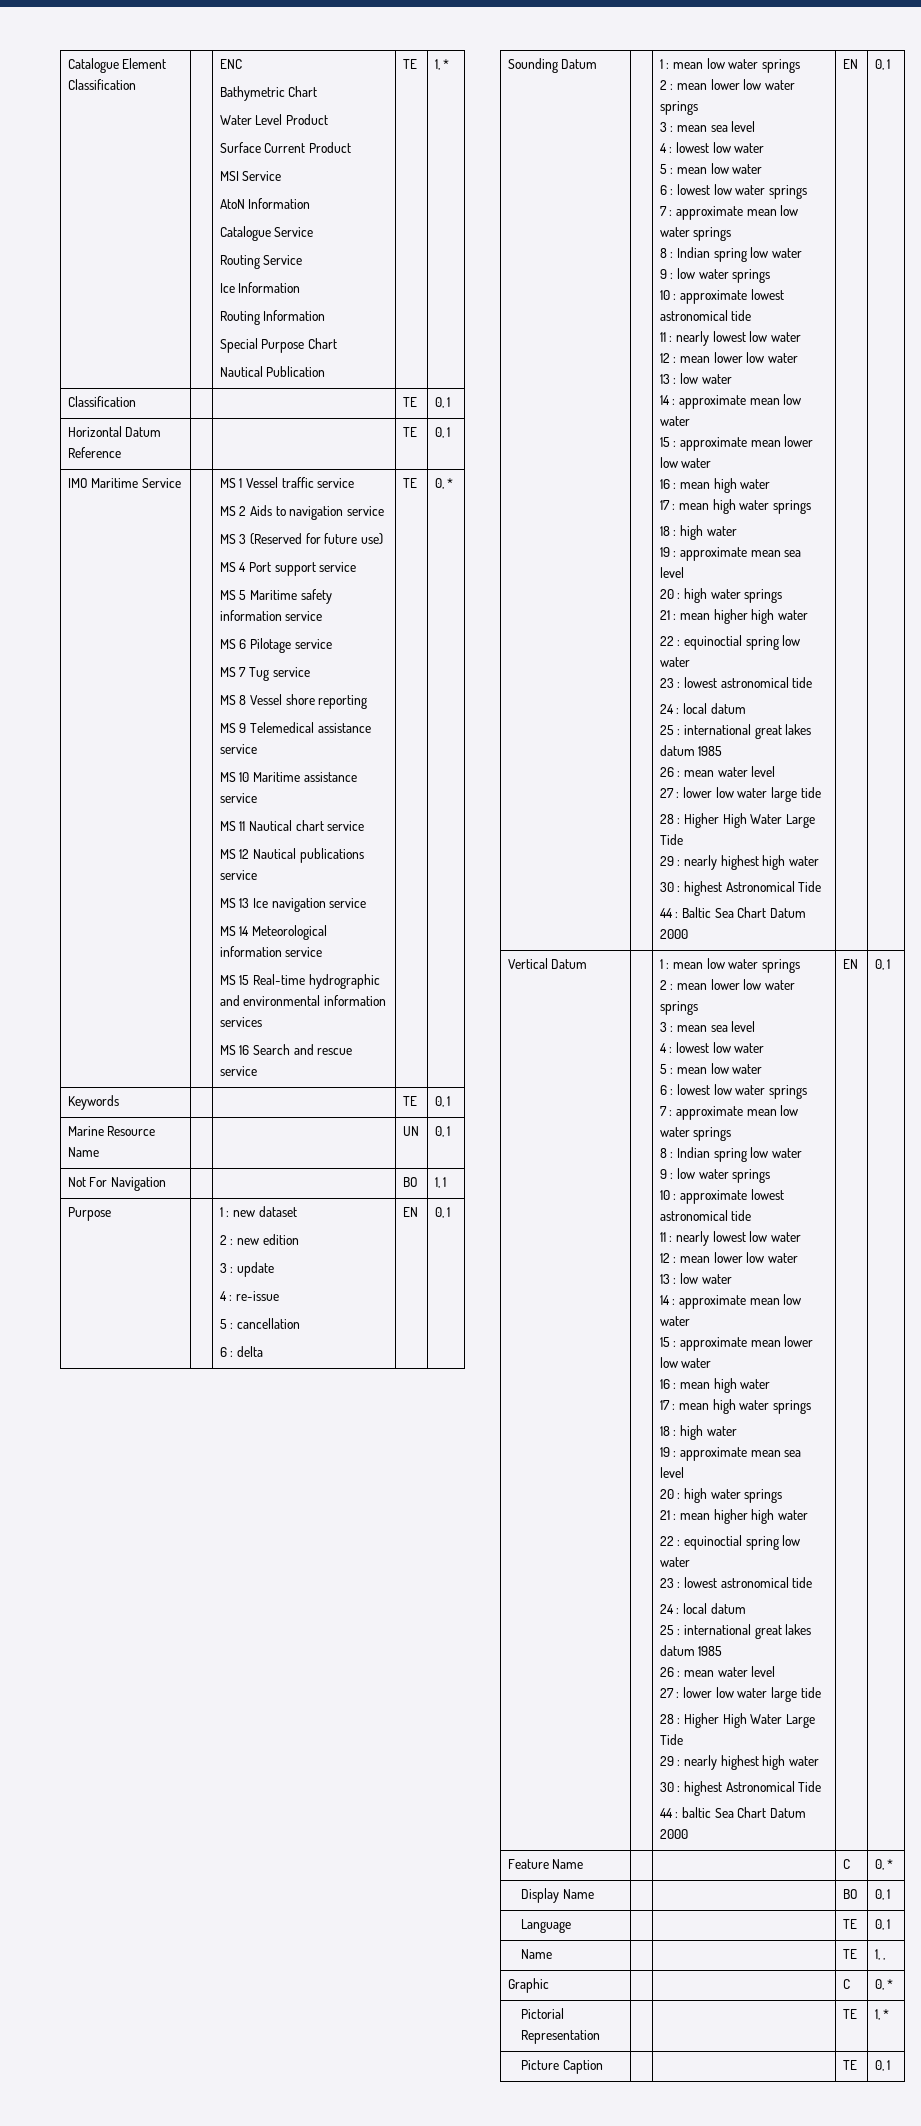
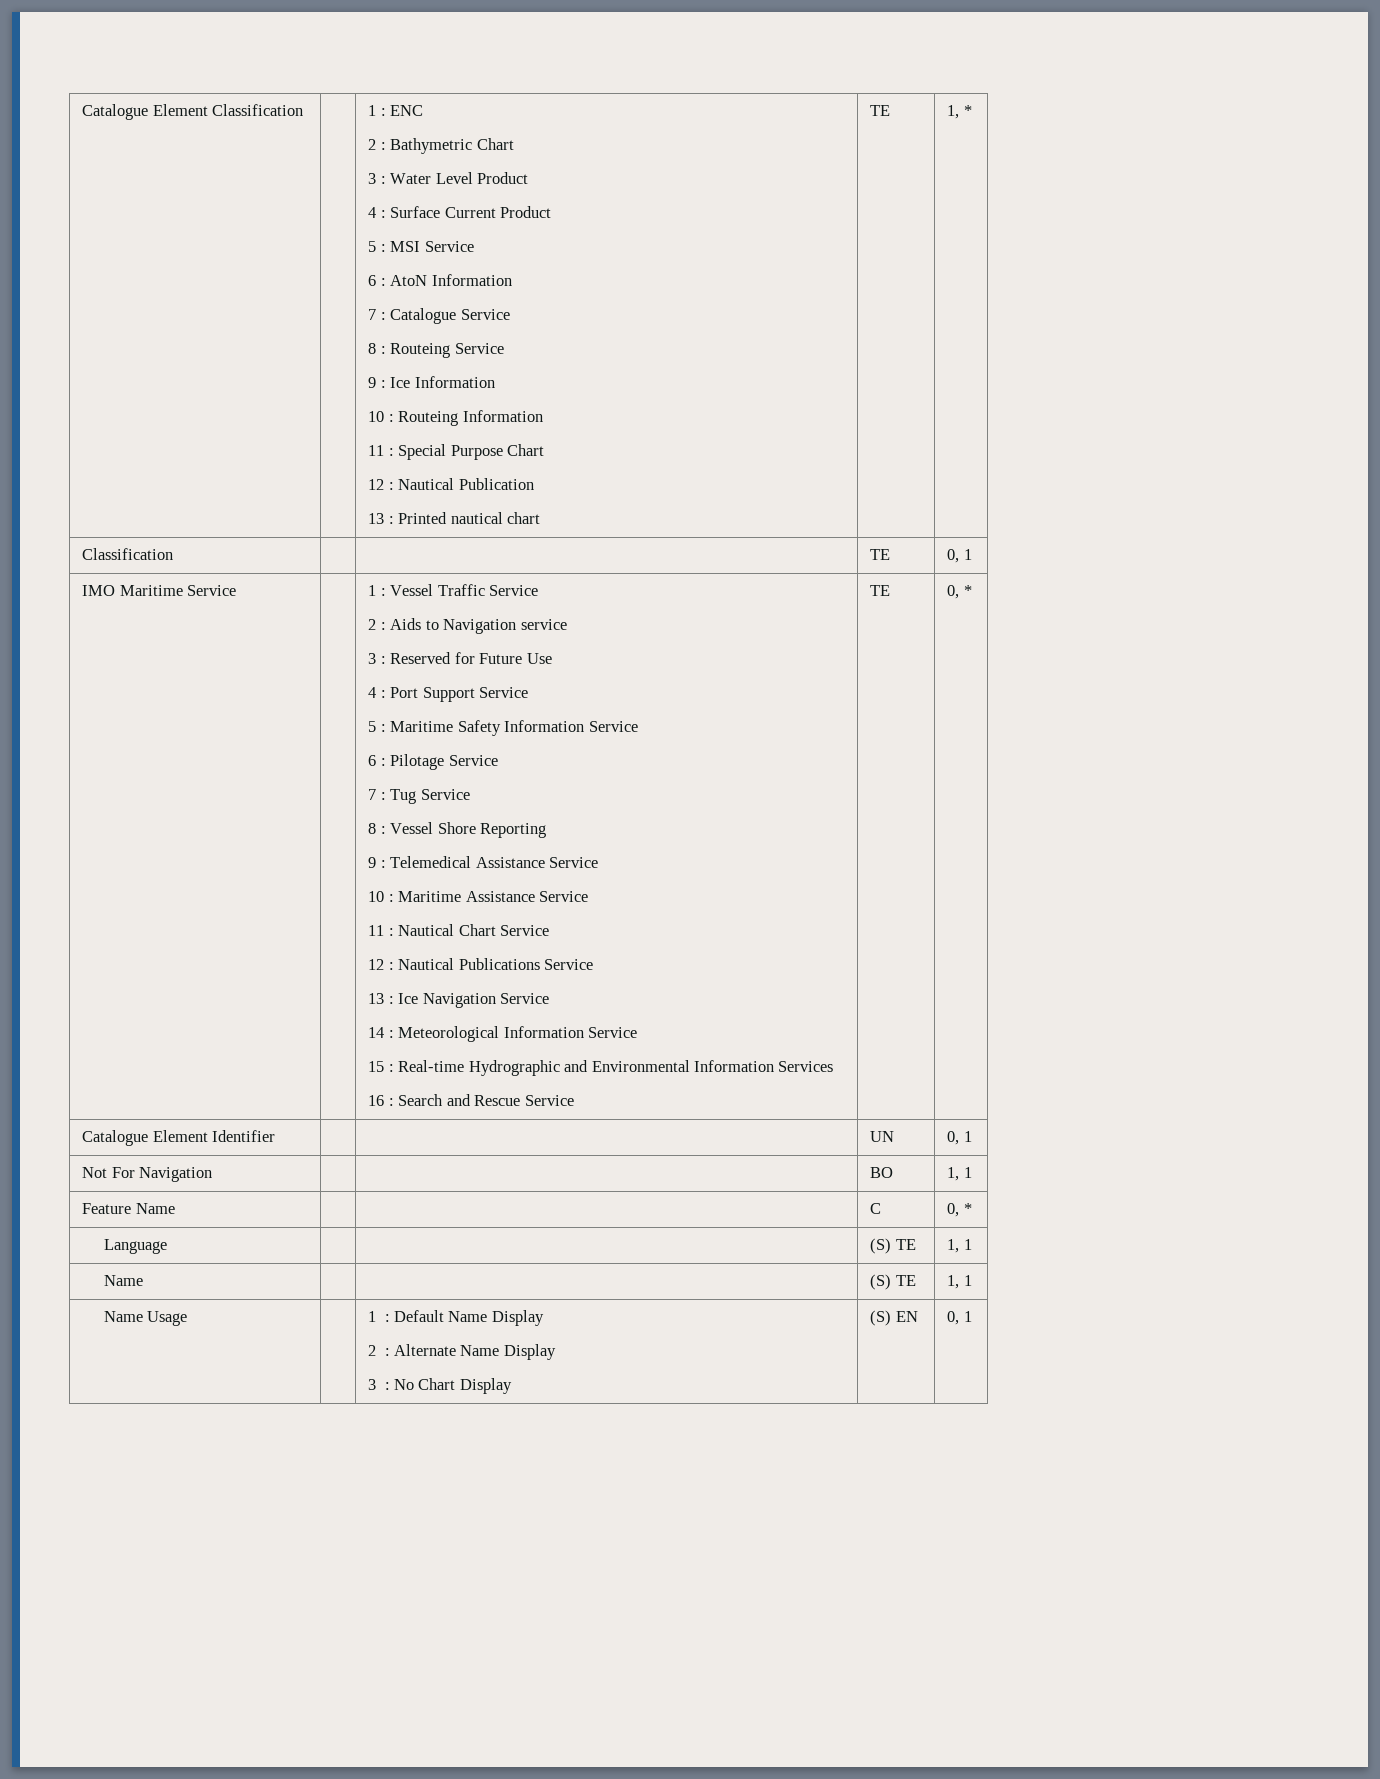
- ENC
+ 1 : ENC
- Bathymetric Chart
+ 2 : Bathymetric Chart
- Water Level Product
+ 3 : Water Level Product
- Surface Current Product
+ 4 : Surface Current Product
- MSI Service
+ 5 : MSI Service
- AtoN Information
+ 6 : AtoN Information
- Catalogue Service
+ 7 : Catalogue Service
- Routing Service
- Ice Information
+ 8 : Routeing Service
+ 9 : Ice Information
- Routing Information
- Special Purpose Chart
+ 10 : Routeing Information
+ 11 : Special Purpose Chart
- Nautical Publication
+ 12 : Nautical Publication
+ 13 : Printed nautical chart
- Horizontal Datum Reference | | | TE | 0, 1
- IMO Maritime Service | | MS 1 Vessel traffic service
- MS 2 Aids to navigation service
- MS 3 (Reserved for future use)
- MS 4 Port support service
- MS 5 Maritime safety information service
- MS 6 Pilotage service
- MS 7 Tug service
- MS 8 Vessel shore reporting
- MS 9 Telemedical assistance service
- MS 10 Maritime assistance service
- MS 11 Nautical chart service
- MS 12 Nautical publications service
- MS 13 Ice navigation service
- MS 14 Meteorological information service
- MS 15 Real-time hydrographic and environmental information services
- MS 16 Search and rescue service | TE | 0, *
- Keywords | | | TE | 0, 1
- Marine Resource Name | | | UN | 0, 1
+ IMO Maritime Service | | 1 : Vessel Traffic Service
+ 2 : Aids to Navigation service
+ 3 : Reserved for Future Use
+ 4 : Port Support Service
+ 5 : Maritime Safety Information Service
+ 6 : Pilotage Service
+ 7 : Tug Service
+ 8 : Vessel Shore Reporting
+ 9 : Telemedical Assistance Service
+ 10 : Maritime Assistance Service
+ 11 : Nautical Chart Service
+ 12 : Nautical Publications Service
+ 13 : Ice Navigation Service
+ 14 : Meteorological Information Service
+ 15 : Real-time Hydrographic and Environmental Information Services
+ 16 : Search and Rescue Service | TE | 0, *
+ Catalogue Element Identifier | | | UN | 0, 1
- Purpose | | 1 : new dataset
- 2 : new edition
- 3 : update
- 4 : re-issue
- 5 : cancellation
- 6 : delta | EN | 0, 1
- Sounding Datum | | 1 : mean low water springs
- 2 : mean lower low water springs
- 3 : mean sea level
- 4 : lowest low water
- 5 : mean low water
- 6 : lowest low water springs
- 7 : approximate mean low water springs
- 8 : Indian spring low water
- 9 : low water springs
- 10 : approximate lowest astronomical tide
- 11 : nearly lowest low water
- 12 : mean lower low water
- 13 : low water
- 14 : approximate mean low water
- 15 : approximate mean lower low water
- 16 : mean high water
- 17 : mean high water springs
- 18 : high water
- 19 : approximate mean sea level
- 20 : high water springs
- 21 : mean higher high water
- 22 : equinoctial spring low water
- 23 : lowest astronomical tide
- 24 : local datum
- 25 : international great lakes datum 1985
- 26 : mean water level
- 27 : lower low water large tide
- 28 : Higher High Water Large Tide
- 29 : nearly highest high water
- 30 : highest Astronomical Tide
- 44 : Baltic Sea Chart Datum 2000 | EN | 0, 1
- Vertical Datum | | 1 : mean low water springs
- 2 : mean lower low water springs
- 3 : mean sea level
- 4 : lowest low water
- 5 : mean low water
- 6 : lowest low water springs
- 7 : approximate mean low water springs
- 8 : Indian spring low water
- 9 : low water springs
- 10 : approximate lowest astronomical tide
- 11 : nearly lowest low water
- 12 : mean lower low water
- 13 : low water
- 14 : approximate mean low water
- 15 : approximate mean lower low water
- 16 : mean high water
- 17 : mean high water springs
- 18 : high water
- 19 : approximate mean sea level
- 20 : high water springs
- 21 : mean higher high water
- 22 : equinoctial spring low water
- 23 : lowest astronomical tide
- 24 : local datum
- 25 : international great lakes datum 1985
- 26 : mean water level
- 27 : lower low water large tide
- 28 : Higher High Water Large Tide
- 29 : nearly highest high water
- 30 : highest Astronomical Tide
- 44 : baltic Sea Chart Datum 2000 | EN | 0, 1
- Display Name | | | BO | 0, 1
- Language | | | TE | 0, 1
+ Language | | | (S) TE | 1, 1
- Name | | | TE | 1, ,
- Graphic | | | C | 0, *
- Pictorial Representation | | | TE | 1, *
- Picture Caption | | | TE | 0, 1
+ Name | | | (S) TE | 1, 1
+ Name Usage | | 1 : Default Name Display
+ 2 : Alternate Name Display
+ 3 : No Chart Display | (S) EN | 0, 1

